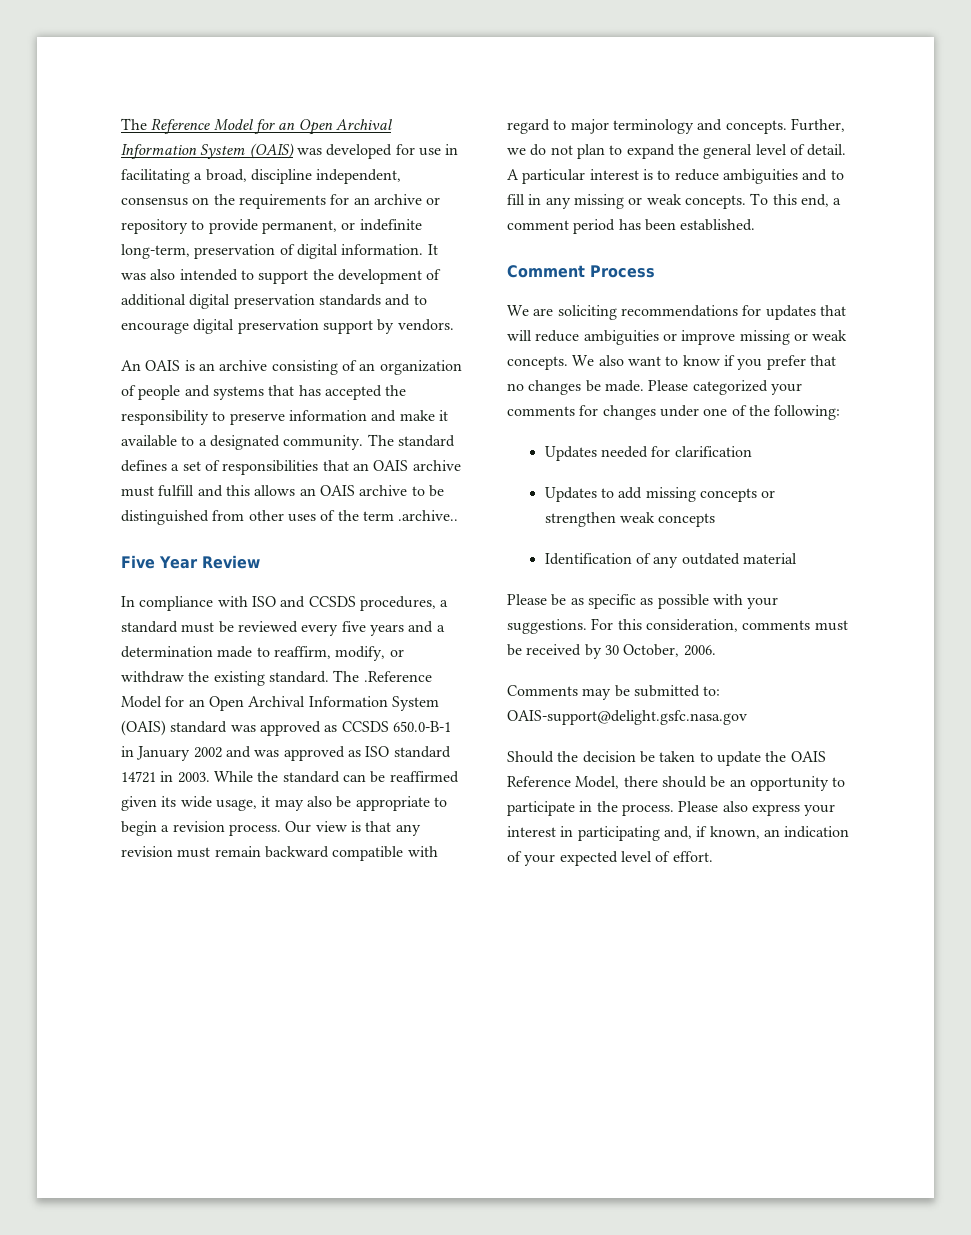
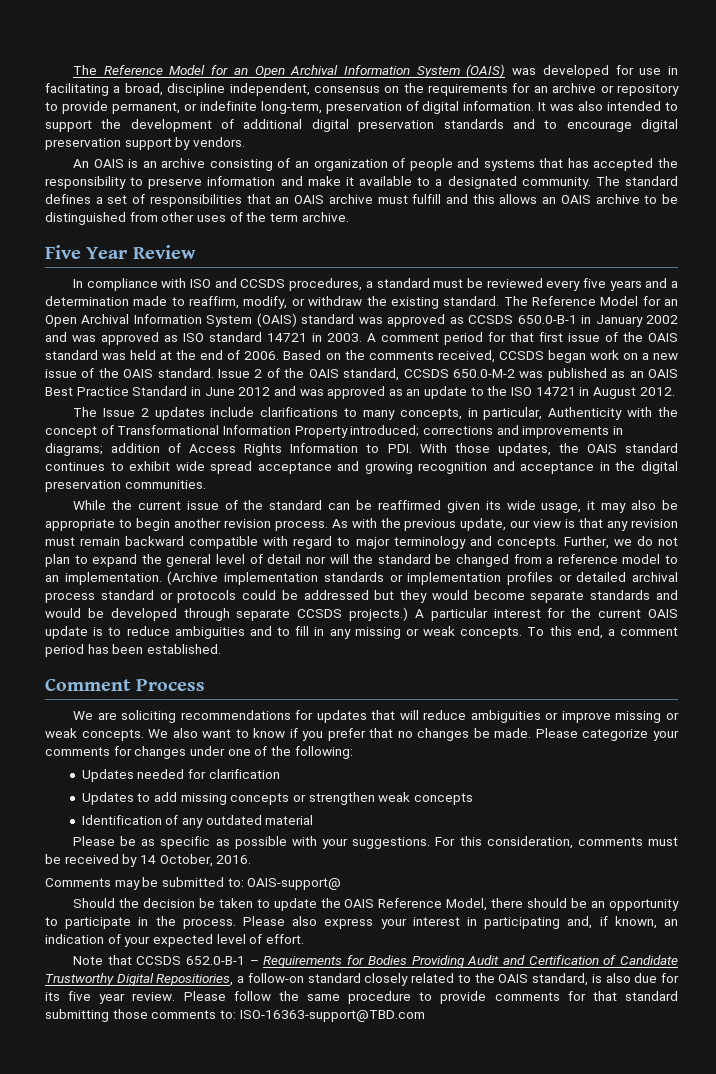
- The standard defines a set of responsibilities that an OAIS archive must fulfill and this allows an OAIS archive to be distinguished from other uses of the term .archive..
+ The standard defines a set of responsibilities that an OAIS archive must fulfill and this allows an OAIS archive to be distinguished from other uses of the term archive.
- The .Reference Model for an Open Archival Information System (OAIS) standard was approved as CCSDS 650.0-B-1 in January 2002 and was approved as ISO standard 14721 in 2003.
+ The Reference Model for an Open Archival Information System (OAIS) standard was approved as CCSDS 650.0-B-1 in January 2002 and was approved as ISO standard 14721 in 2003.
- While the standard can be reaffirmed given its wide usage, it may also be appropriate to begin a revision process.
+ A comment period for that first issue of the OAIS standard was held at the end of 2006. Based on the comments received, CCSDS began work on a new issue of the OAIS standard. Issue 2 of the OAIS standard, CCSDS 650.0-M-2 was published as an OAIS Best Practice Standard in June 2012 and was approved as an update to the ISO 14721 in August 2012.
+ The Issue 2 updates include clarifications to many concepts, in particular, Authenticity with the concept of Transformational Information Property introduced; corrections and improvements in diagrams; addition of Access Rights Information to PDI. With those updates, the OAIS standard continues to exhibit wide spread acceptance and growing recognition and acceptance in the digital preservation communities.
+ While the current issue of the standard can be reaffirmed given its wide usage, it may also be appropriate to begin another revision process.
- Our view is that any revision must remain backward compatible with regard to major terminology and concepts.
+ As with the previous update, our view is that any revision must remain backward compatible with regard to major terminology and concepts.
- Further, we do not plan to expand the general level of detail. A particular interest is to reduce ambiguities and to fill in any missing or weak concepts.
+ Further, we do not plan to expand the general level of detail nor will the standard be changed from a reference model to an implementation. (Archive implementation standards or implementation profiles or detailed archival process standard or protocols could be addressed but they would become separate standards and would be developed through separate CCSDS projects.) A particular interest for the current OAIS update is to reduce ambiguities and to fill in any missing or weak concepts.
- Please categorized your comments for changes under one of the following:
+ Please categorize your comments for changes under one of the following:
- For this consideration, comments must be received by 30 October, 2006.
+ For this consideration, comments must be received by 14 October, 2016.
- Comments may be submitted to: OAIS-support@delight.gsfc.nasa.gov
+ Comments may be submitted to: OAIS-support@
+ Note that CCSDS 652.0-B-1 – Requirements for Bodies Providing Audit and Certification of Candidate Trustworthy Digital Repositiories, a follow-on standard closely related to the OAIS standard, is also due for its five year review. Please follow the same procedure to provide comments for that standard submitting those comments to: ISO-16363-support@TBD.com

